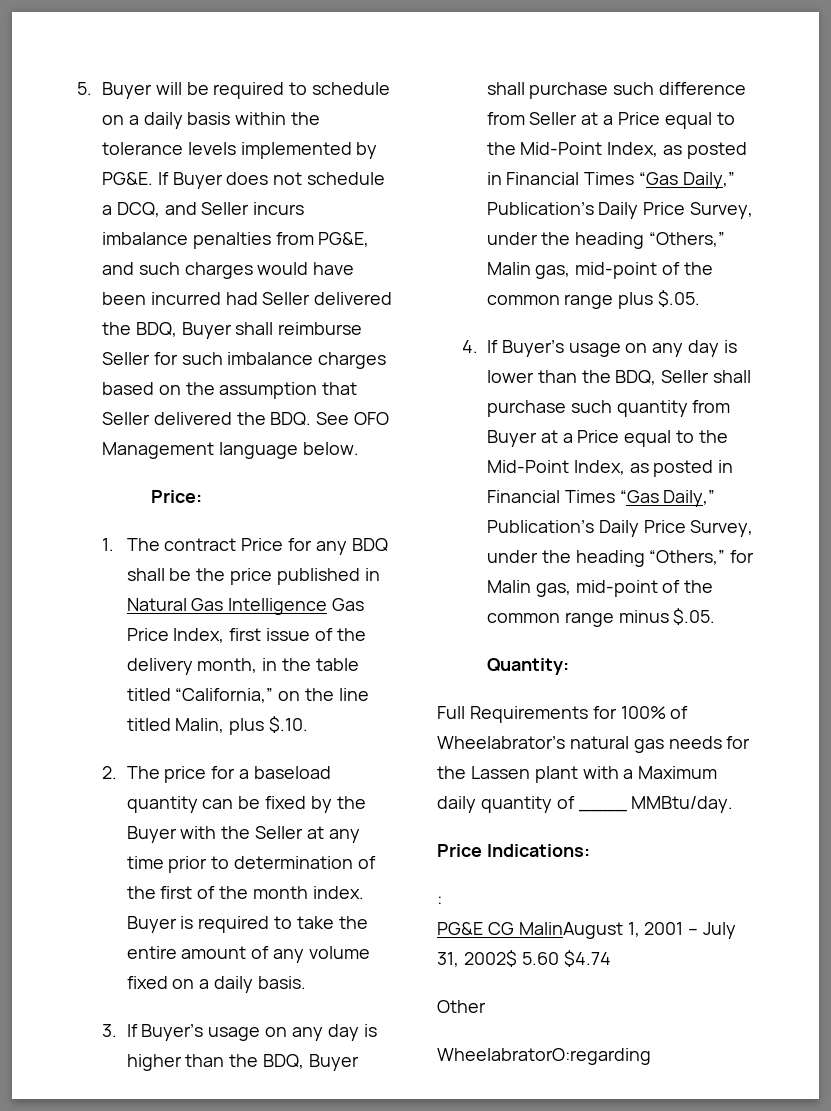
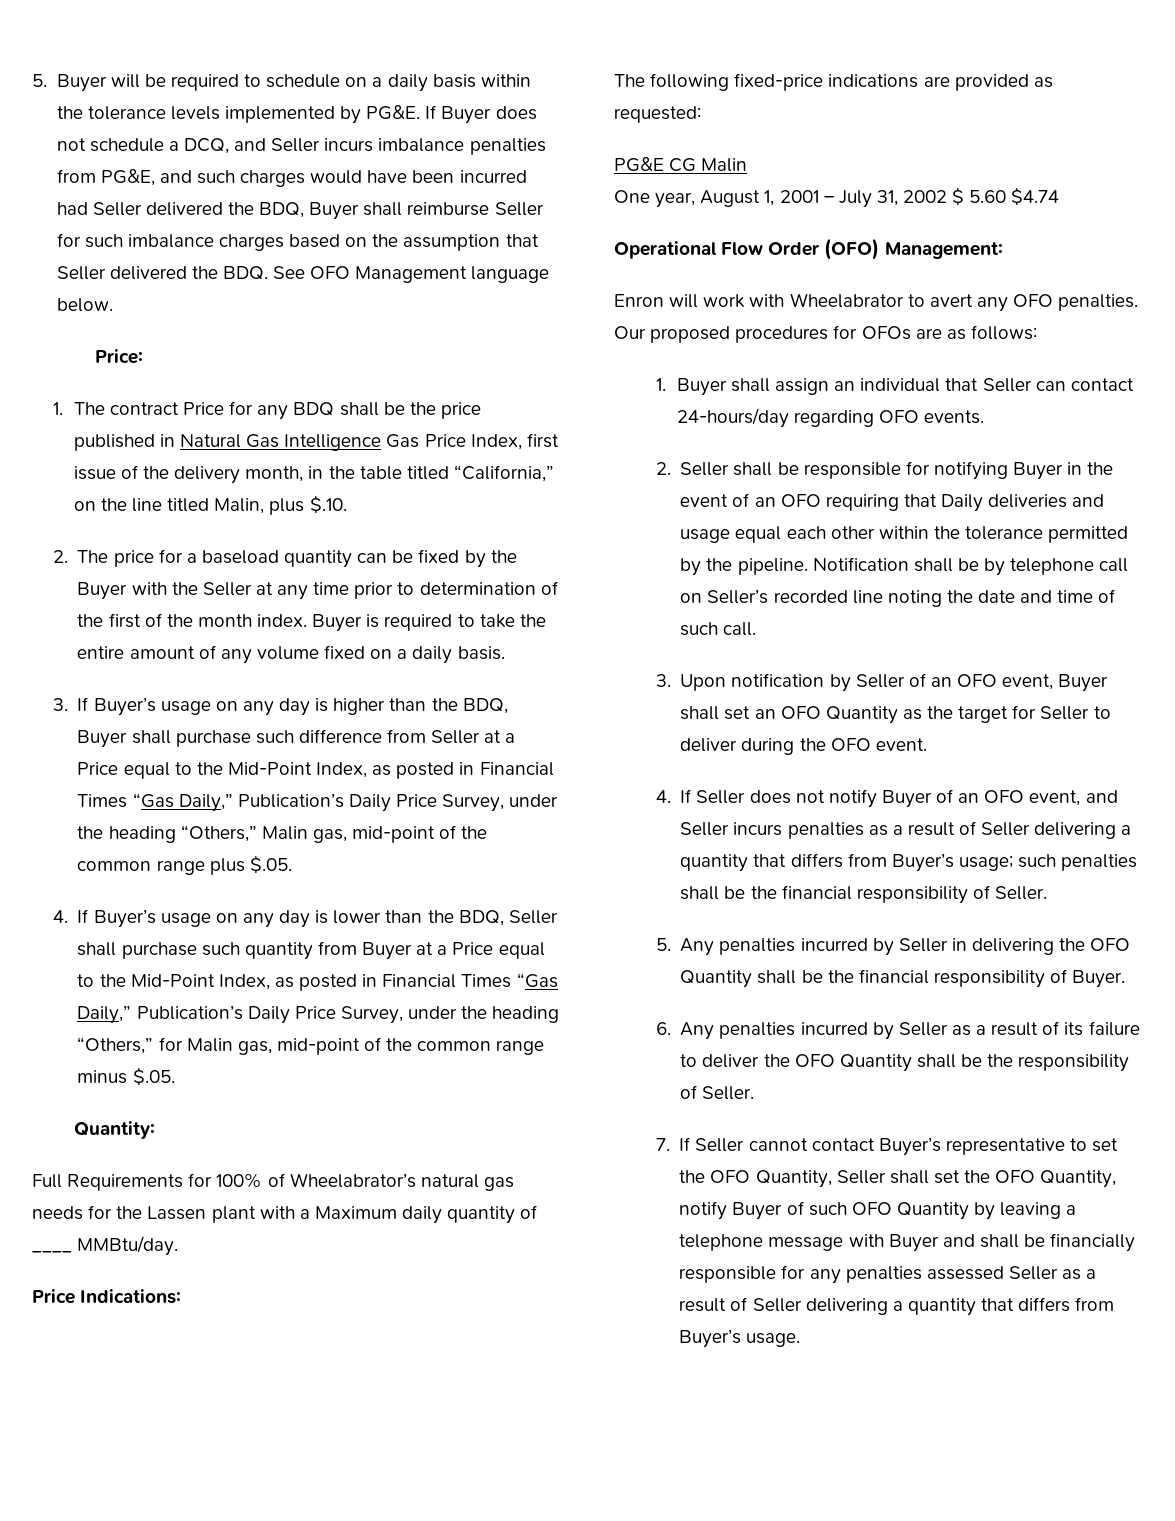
- :
- PG&E CG MalinAugust 1, 2001 – July 31, 2002$ 5.60 $4.74
+ The following fixed-price indications are provided as requested:
+ PG&E CG Malin
+ One year, August 1, 2001 – July 31, 2002 $ 5.60 $4.74
- Other
- WheelabratorO:regarding
+ Operational Flow Order (OFO) Management:
+ Enron will work with Wheelabrator to avert any OFO penalties. Our proposed procedures for OFOs are as follows:
+ 1. Buyer shall assign an individual that Seller can contact 24-hours/day regarding OFO events.
+ 2. Seller shall be responsible for notifying Buyer in the event of an OFO requiring that Daily deliveries and usage equal each other within the tolerance permitted by the pipeline. Notification shall be by telephone call on Seller’s recorded line noting the date and time of such call.
+ 3. Upon notification by Seller of an OFO event, Buyer shall set an OFO Quantity as the target for Seller to deliver during the OFO event.
+ 4. If Seller does not notify Buyer of an OFO event, and Seller incurs penalties as a result of Seller delivering a quantity that differs from Buyer’s usage; such penalties shall be the financial responsibility of Seller.
+ 5. Any penalties incurred by Seller in delivering the OFO Quantity shall be the financial responsibility of Buyer.
+ 6. Any penalties incurred by Seller as a result of its failure to deliver the OFO Quantity shall be the responsibility of Seller.
+ 7. If Seller cannot contact Buyer’s representative to set the OFO Quantity, Seller shall set the OFO Quantity, notify Buyer of such OFO Quantity by leaving a telephone message with Buyer and shall be financially responsible for any penalties assessed Seller as a result of Seller delivering a quantity that differs from Buyer’s usage.

